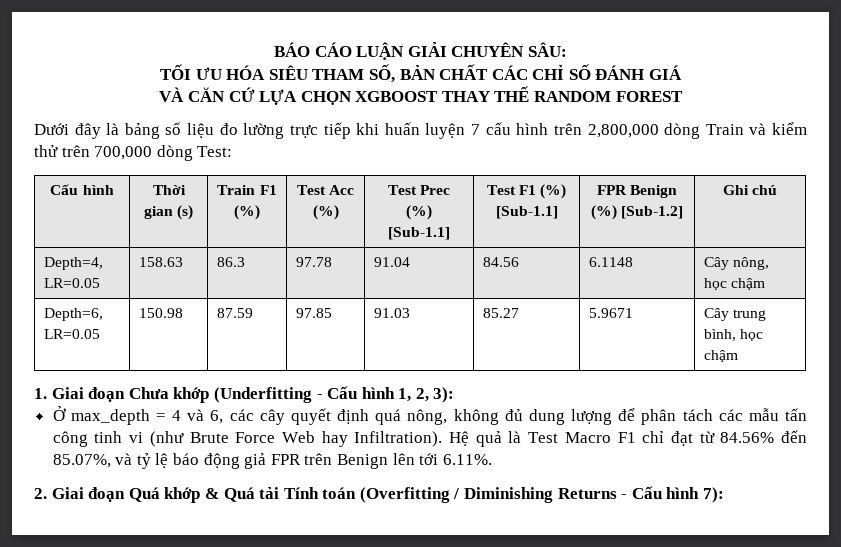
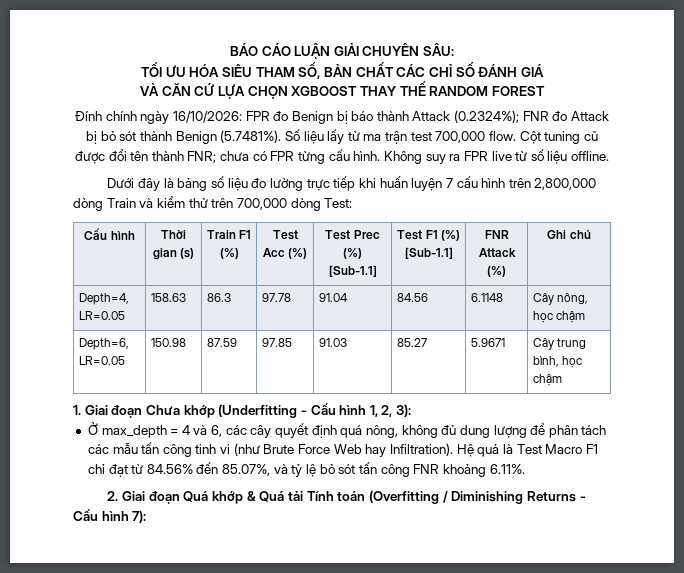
+ Đính chính ngày 16/10/2026: FPR đo Benign bị báo thành Attack (0.2324%); FNR đo Attack bị bỏ sót thành Benign (5.7481%). Số liệu lấy từ ma trận test 700,000 flow. Cột tuning cũ được đổi tên thành FNR; chưa có FPR từng cấu hình. Không suy ra FPR live từ số liệu offline.
- Cấu hình | Thời gian (s) | Train F1 (%) | Test Acc (%) | Test Prec (%) [Sub-1.1] | Test F1 (%) [Sub-1.1] | FPR Benign (%) [Sub-1.2] | Ghi chú
+ Cấu hình | Thời gian (s) | Train F1 (%) | Test Acc (%) | Test Prec (%) [Sub-1.1] | Test F1 (%) [Sub-1.1] | FNR Attack (%) | Ghi chú
- Hệ quả là Test Macro F1 chỉ đạt từ 84.56% đến 85.07%, và tỷ lệ báo động giả FPR trên Benign lên tới 6.11%.
+ Hệ quả là Test Macro F1 chỉ đạt từ 84.56% đến 85.07%, và tỷ lệ bỏ sót tấn công FNR khoảng 6.11%.

